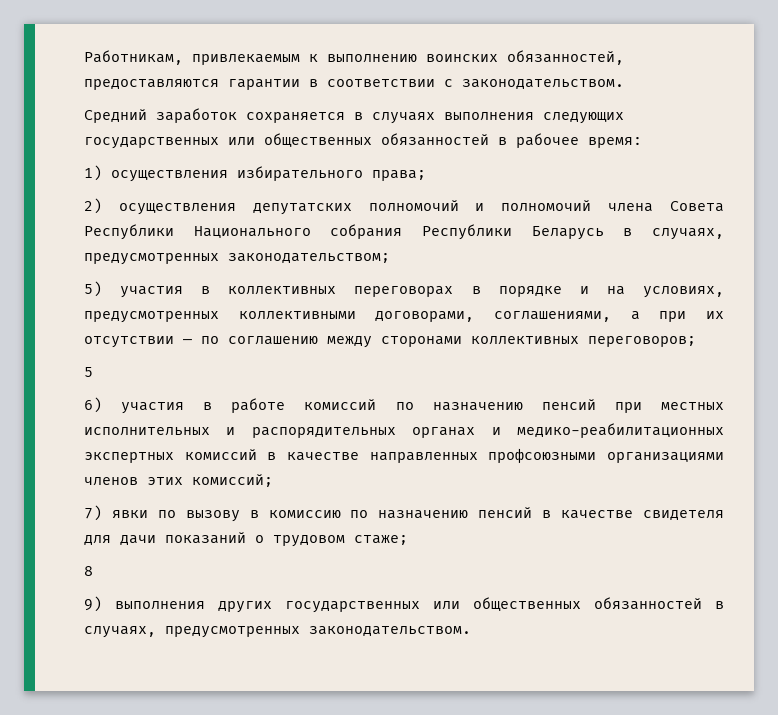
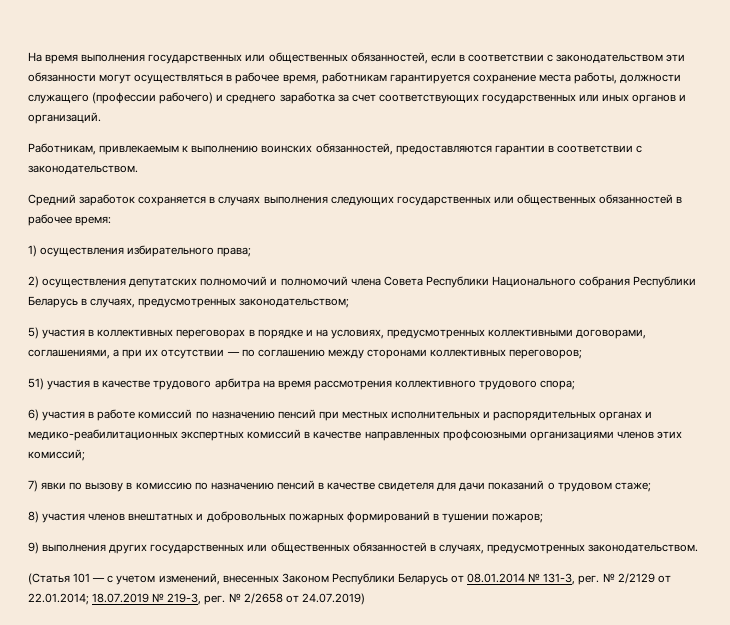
+ На время выполнения государственных или общественных обязанностей, если в соответствии с законодательством эти обязанности могут осуществляться в рабочее время, работникам гарантируется сохранение места работы, должности служащего (профессии рабочего) и среднего заработка за счет соответствующих государственных или иных органов и организаций.
- 5
+ 51) участия в качестве трудового арбитра на время рассмотрения коллективного трудового спора;
- 8
+ 8) участия членов внештатных и добровольных пожарных формирований в тушении пожаров;
+ (Статья 101 — с учетом изменений, внесенных Законом Республики Беларусь от 08.01.2014 № 131-З, рег. № 2/2129 от 22.01.2014; 18.07.2019 № 219-З, рег. № 2/2658 от 24.07.2019)

